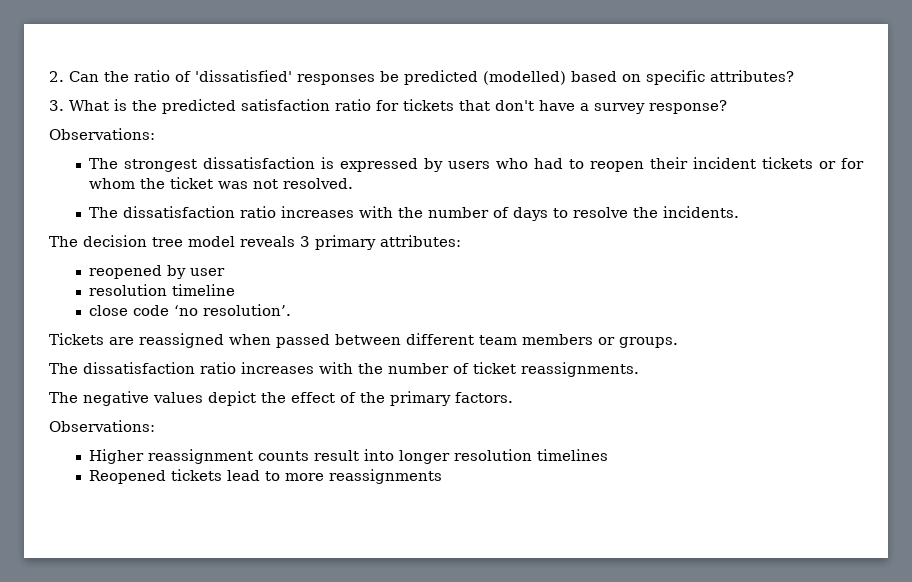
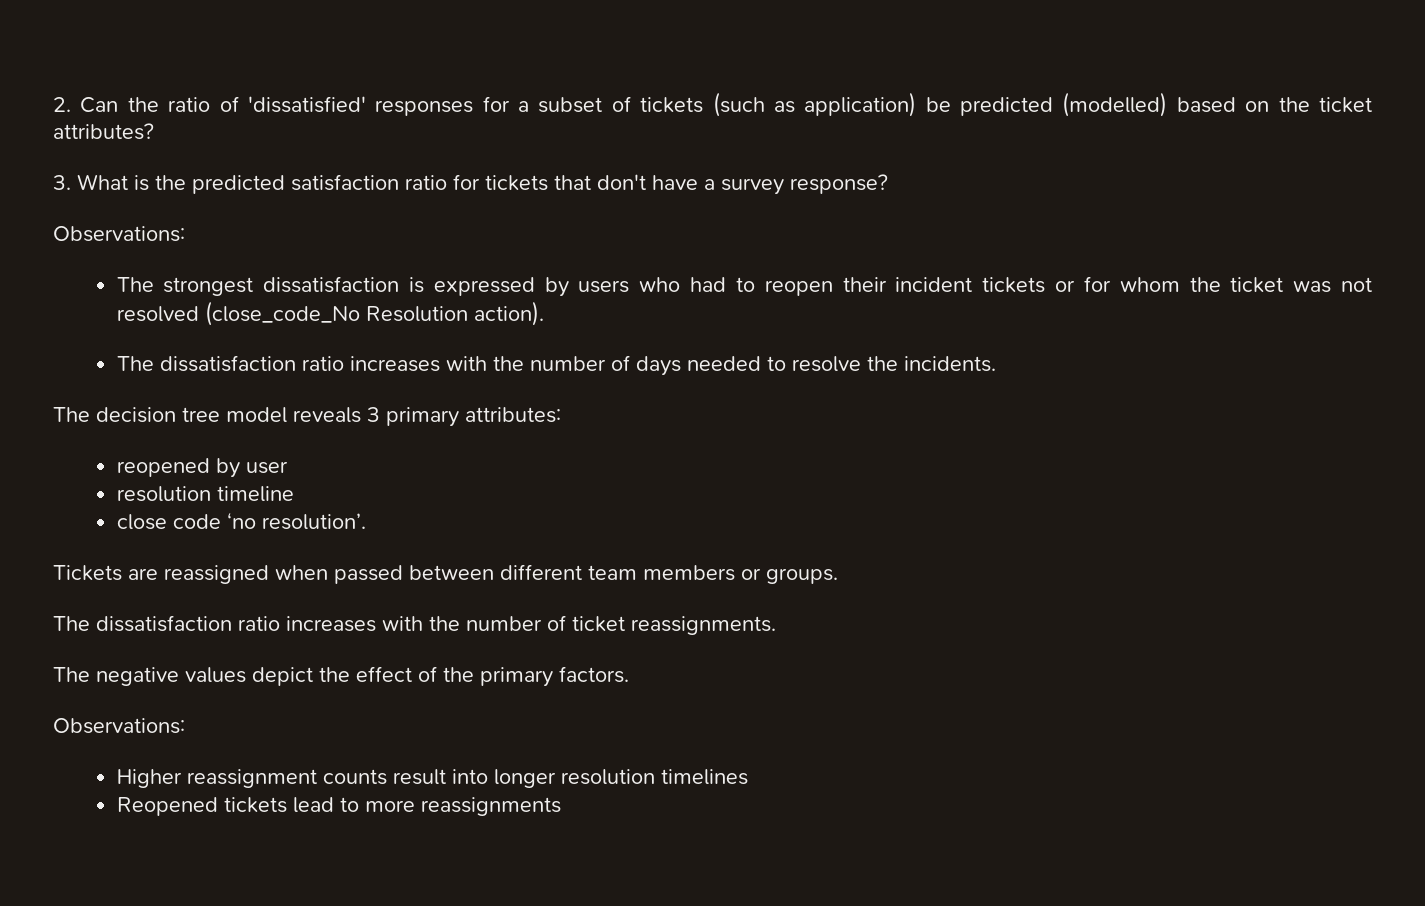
- 2. Can the ratio of 'dissatisfied' responses be predicted (modelled) based on specific attributes?
+ 2. Can the ratio of 'dissatisfied' responses for a subset of tickets (such as application) be predicted (modelled) based on the ticket attributes?
- The strongest dissatisfaction is expressed by users who had to reopen their incident tickets or for whom the ticket was not resolved.
+ The strongest dissatisfaction is expressed by users who had to reopen their incident tickets or for whom the ticket was not resolved (close_code_No Resolution action).
- The dissatisfaction ratio increases with the number of days to resolve the incidents.
+ The dissatisfaction ratio increases with the number of days needed to resolve the incidents.

